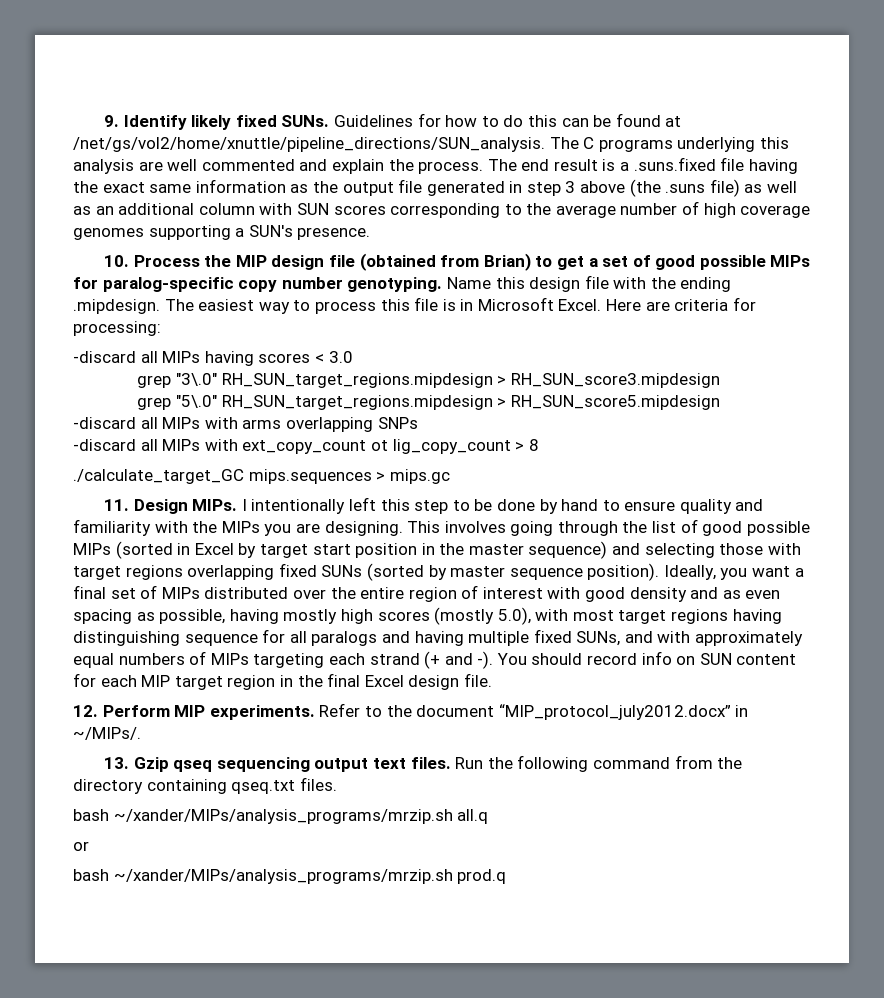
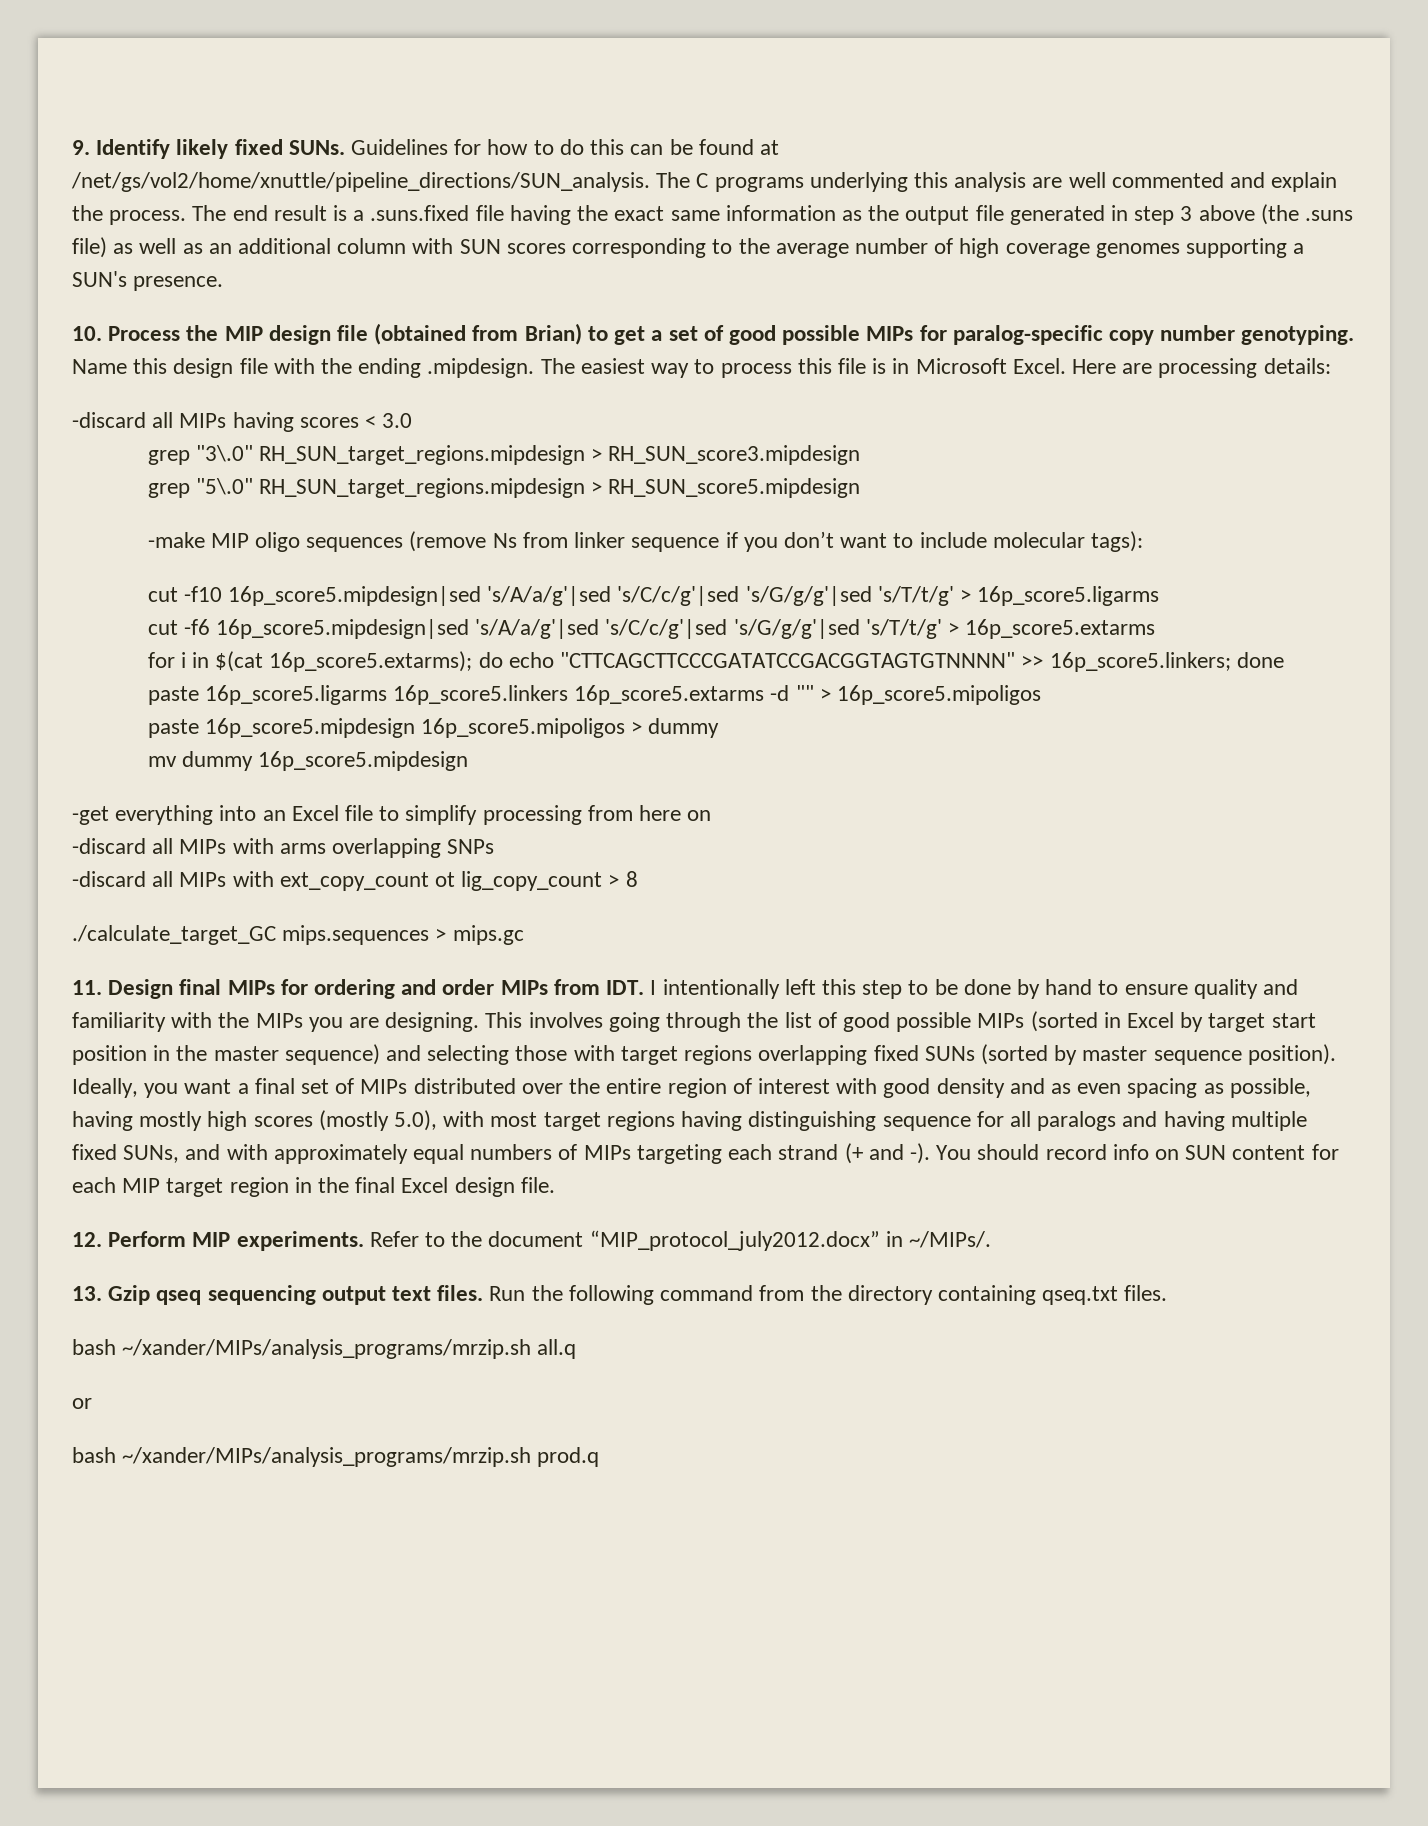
- Here are criteria for processing:
+ Here are processing details:
+ -make MIP oligo sequences (remove Ns from linker sequence if you don’t want to include molecular tags):
+ cut -f10 16p_score5.mipdesign|sed 's/A/a/g'|sed 's/C/c/g'|sed 's/G/g/g'|sed 's/T/t/g' > 16p_score5.ligarms
+ cut -f6 16p_score5.mipdesign|sed 's/A/a/g'|sed 's/C/c/g'|sed 's/G/g/g'|sed 's/T/t/g' > 16p_score5.extarms
+ for i in $(cat 16p_score5.extarms); do echo "CTTCAGCTTCCCGATATCCGACGGTAGTGTNNNN" >> 16p_score5.linkers; done
+ paste 16p_score5.ligarms 16p_score5.linkers 16p_score5.extarms -d "" > 16p_score5.mipoligos
+ paste 16p_score5.mipdesign 16p_score5.mipoligos > dummy
+ mv dummy 16p_score5.mipdesign
+ -get everything into an Excel file to simplify processing from here on
- 11. Design MIPs. I intentionally left this step to be done by hand to ensure quality and familiarity with the MIPs you are designing.
+ 11. Design final MIPs for ordering and order MIPs from IDT. I intentionally left this step to be done by hand to ensure quality and familiarity with the MIPs you are designing.

